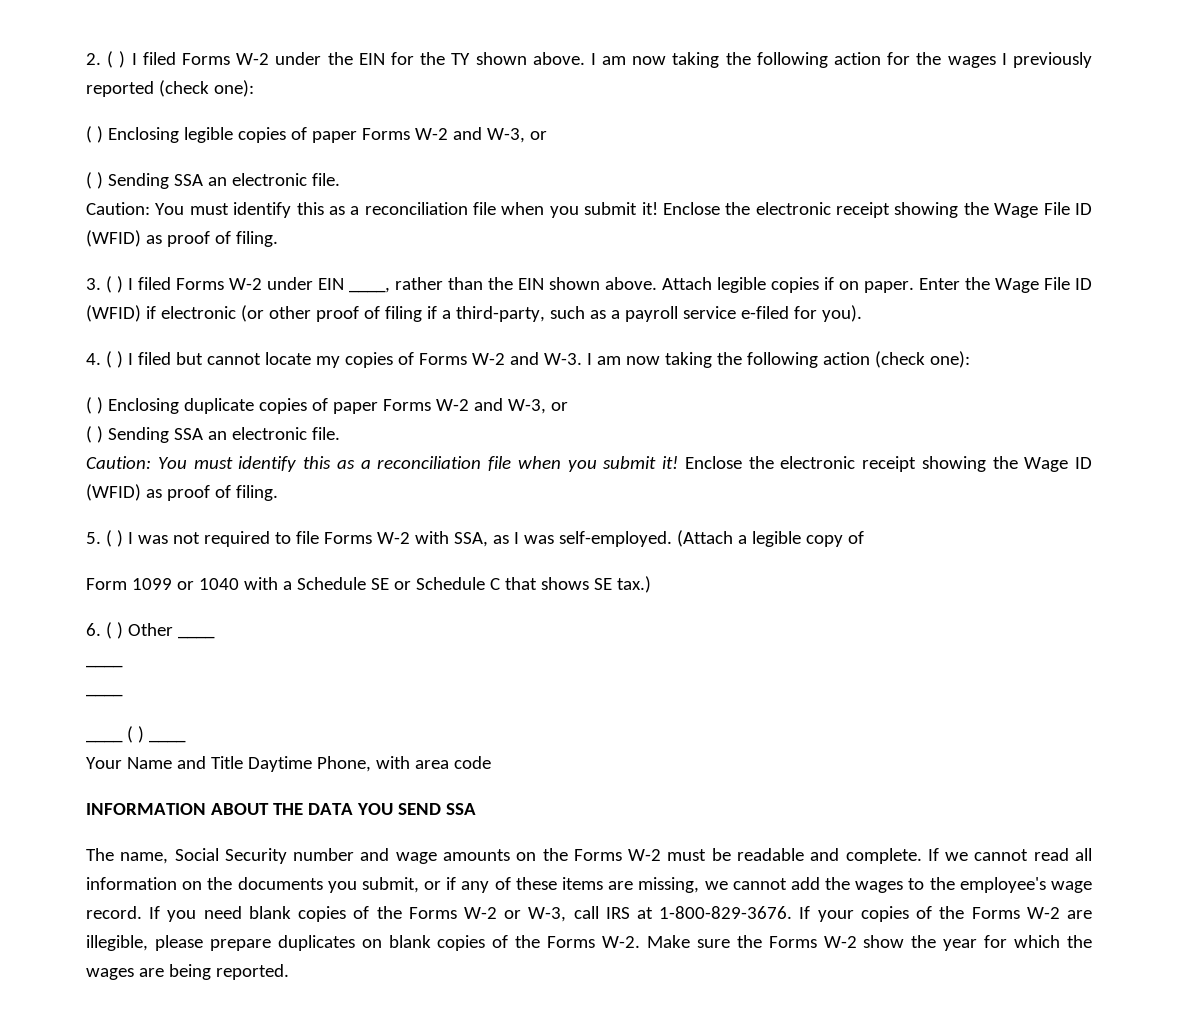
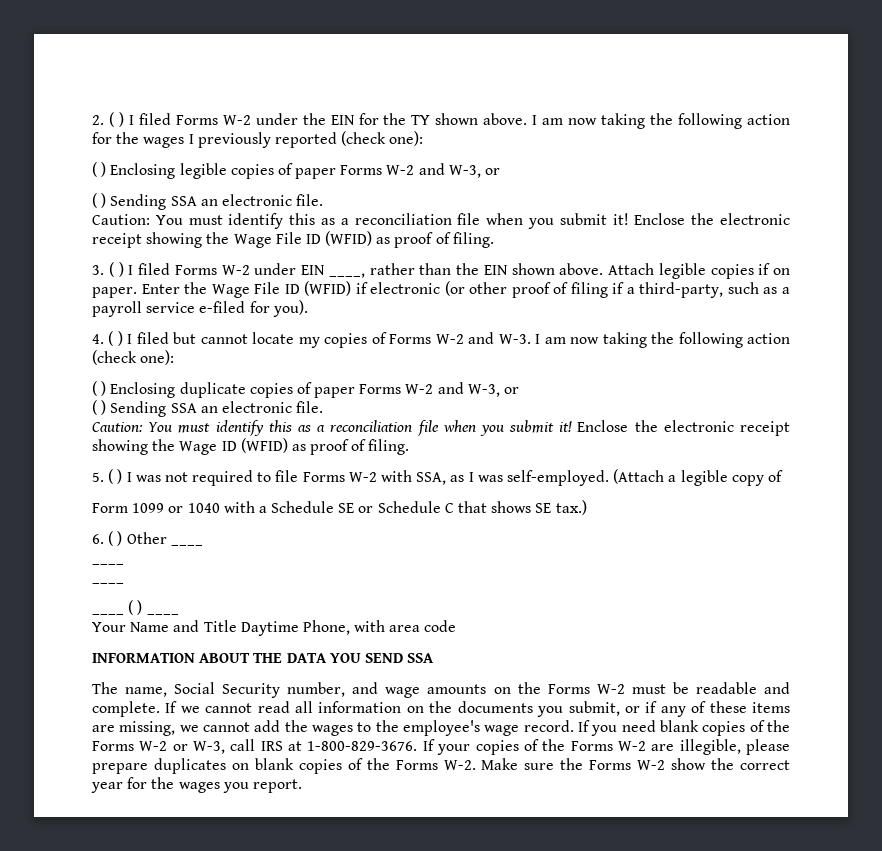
- The name, Social Security number and wage amounts on the Forms W-2 must be readable and complete.
+ The name, Social Security number, and wage amounts on the Forms W-2 must be readable and complete.
- If your copies of the Forms W-2 are illegible, please prepare duplicates on blank copies of the Forms W-2. Make sure the Forms W-2 show the year for which the wages are being reported.
+ If your copies of the Forms W-2 are illegible, please prepare duplicates on blank copies of the Forms W-2. Make sure the Forms W-2 show the correct year for the wages you report.

